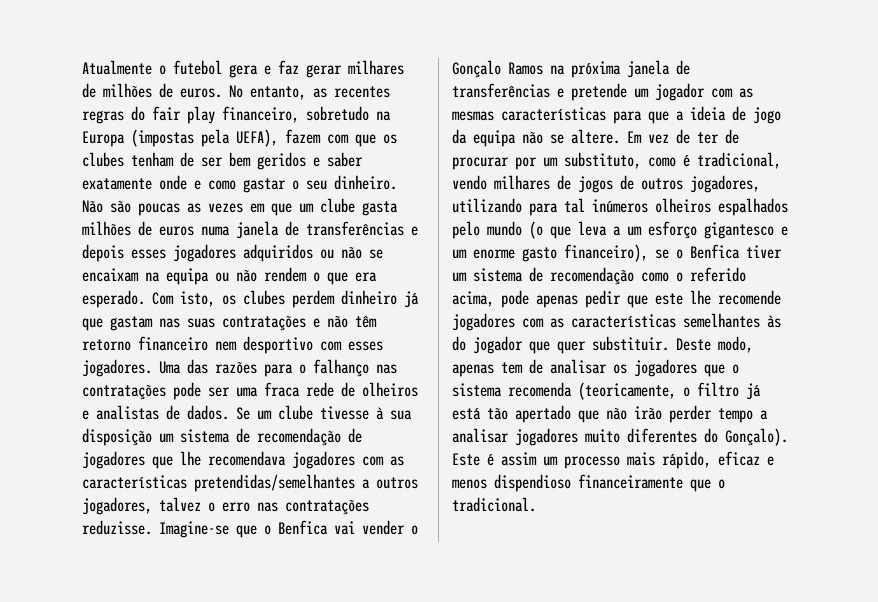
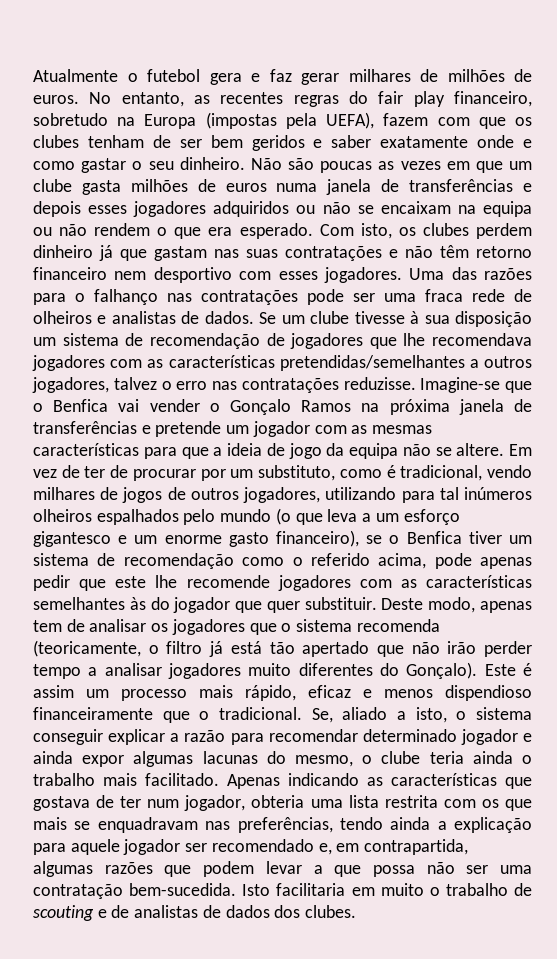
+ Se, aliado a isto, o sistema conseguir explicar a razão para recomendar determinado jogador e ainda expor algumas lacunas do mesmo, o clube teria ainda o trabalho mais facilitado. Apenas indicando as características que gostava de ter num jogador, obteria uma lista restrita com os que mais se enquadravam nas preferências, tendo ainda a explicação para aquele jogador ser recomendado e, em contrapartida, algumas razões que podem levar a que possa não ser uma contratação bem-sucedida. Isto facilitaria em muito o trabalho de scouting e de analistas de dados dos clubes.

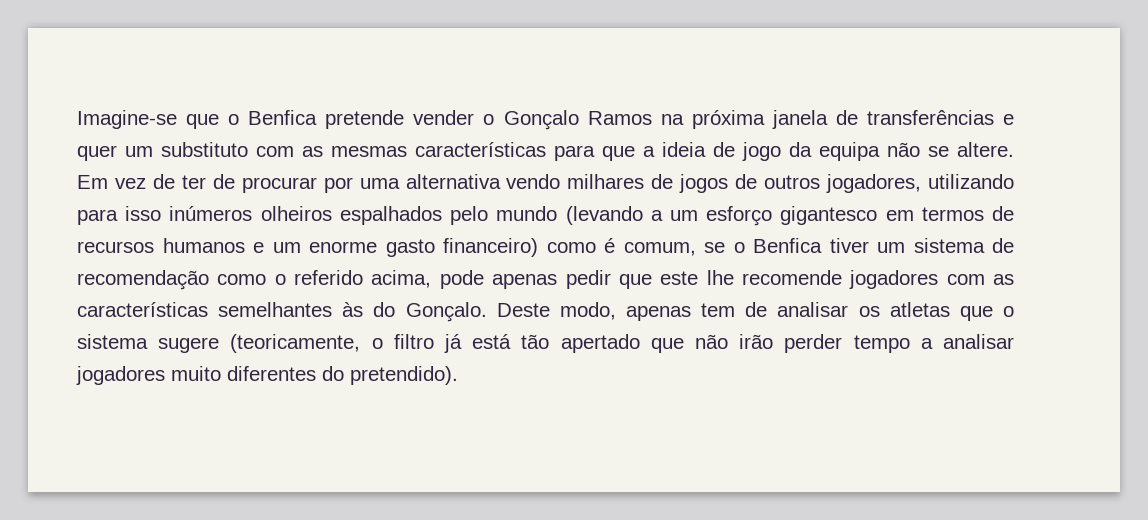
- Atualmente o futebol gera e faz gerar milhares de milhões de euros. No entanto, as recentes regras do fair play financeiro, sobretudo na Europa (impostas pela UEFA), fazem com que os clubes tenham de ser bem geridos e saber exatamente onde e como gastar o seu dinheiro. Não são poucas as vezes em que um clube gasta milhões de euros numa janela de transferências e depois esses jogadores adquiridos ou não se encaixam na equipa ou não rendem o que era esperado. Com isto, os clubes perdem dinheiro já que gastam nas suas contratações e não têm retorno financeiro nem desportivo com esses jogadores. Uma das razões para o falhanço nas contratações pode ser uma fraca rede de olheiros e analistas de dados. Se um clube tivesse à sua disposição um sistema de recomendação de jogadores que lhe recomendava jogadores com as características pretendidas/semelhantes a outros jogadores, talvez o erro nas contratações reduzisse. Imagine-se que o Benfica vai vender o Gonçalo Ramos na próxima janela de transferências e pretende um jogador com as mesmas características para que a ideia de jogo da equipa não se altere.
+ Imagine-se que o Benfica pretende vender o Gonçalo Ramos na próxima janela de transferências e quer um substituto com as mesmas características para que a ideia de jogo da equipa não se altere.
- Em vez de ter de procurar por um substituto, como é tradicional, vendo milhares de jogos de outros jogadores, utilizando para tal inúmeros olheiros espalhados pelo mundo (o que leva a um esforço gigantesco e um enorme gasto financeiro), se o Benfica tiver um sistema de recomendação como o referido acima, pode apenas pedir que este lhe recomende jogadores com as características semelhantes às do jogador que quer substituir.
+ Em vez de ter de procurar por uma alternativa vendo milhares de jogos de outros jogadores, utilizando para isso inúmeros olheiros espalhados pelo mundo (levando a um esforço gigantesco em termos de recursos humanos e um enorme gasto financeiro) como é comum, se o Benfica tiver um sistema de recomendação como o referido acima, pode apenas pedir que este lhe recomende jogadores com as características semelhantes às do Gonçalo.
- Deste modo, apenas tem de analisar os jogadores que o sistema recomenda (teoricamente, o filtro já está tão apertado que não irão perder tempo a analisar jogadores muito diferentes do Gonçalo). Este é assim um processo mais rápido, eficaz e menos dispendioso financeiramente que o tradicional. Se, aliado a isto, o sistema conseguir explicar a razão para recomendar determinado jogador e ainda expor algumas lacunas do mesmo, o clube teria ainda o trabalho mais facilitado. Apenas indicando as características que gostava de ter num jogador, obteria uma lista restrita com os que mais se enquadravam nas preferências, tendo ainda a explicação para aquele jogador ser recomendado e, em contrapartida, algumas razões que podem levar a que possa não ser uma contratação bem-sucedida. Isto facilitaria em muito o trabalho de scouting e de analistas de dados dos clubes.
+ Deste modo, apenas tem de analisar os atletas que o sistema sugere (teoricamente, o filtro já está tão apertado que não irão perder tempo a analisar jogadores muito diferentes do pretendido).

